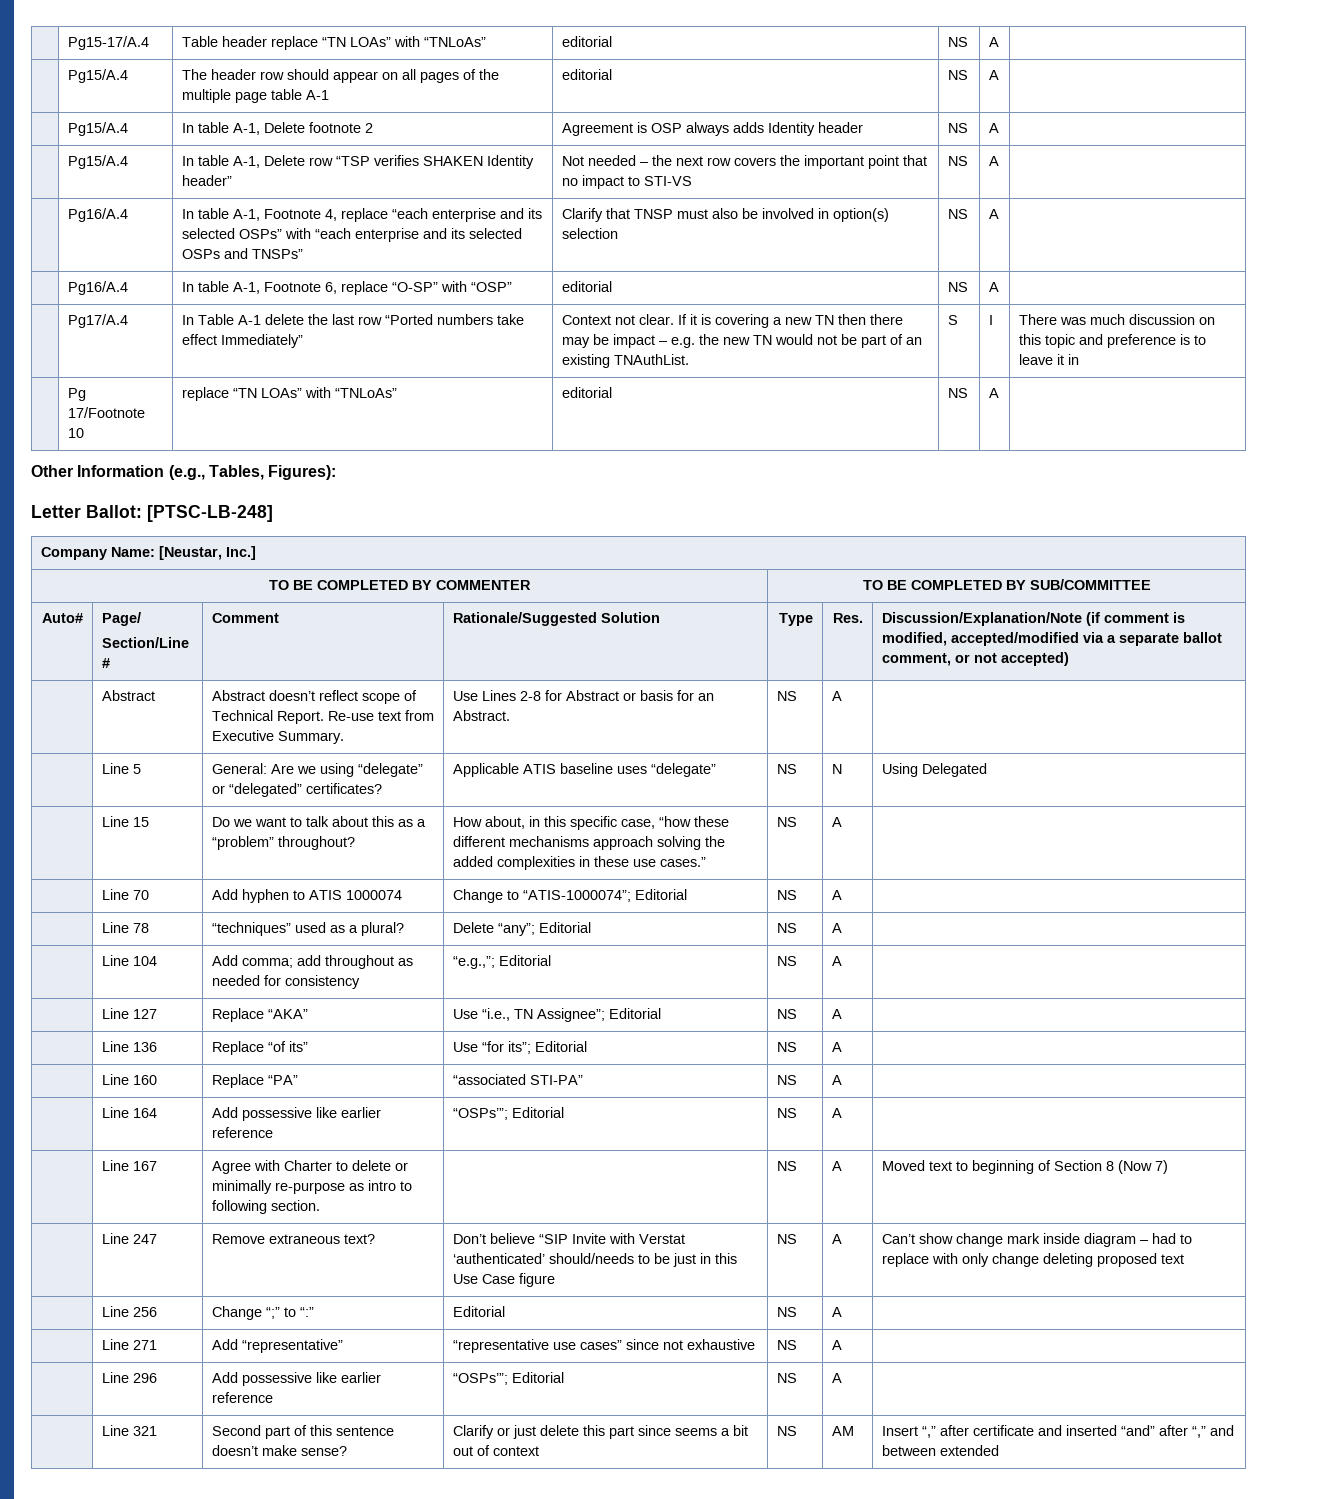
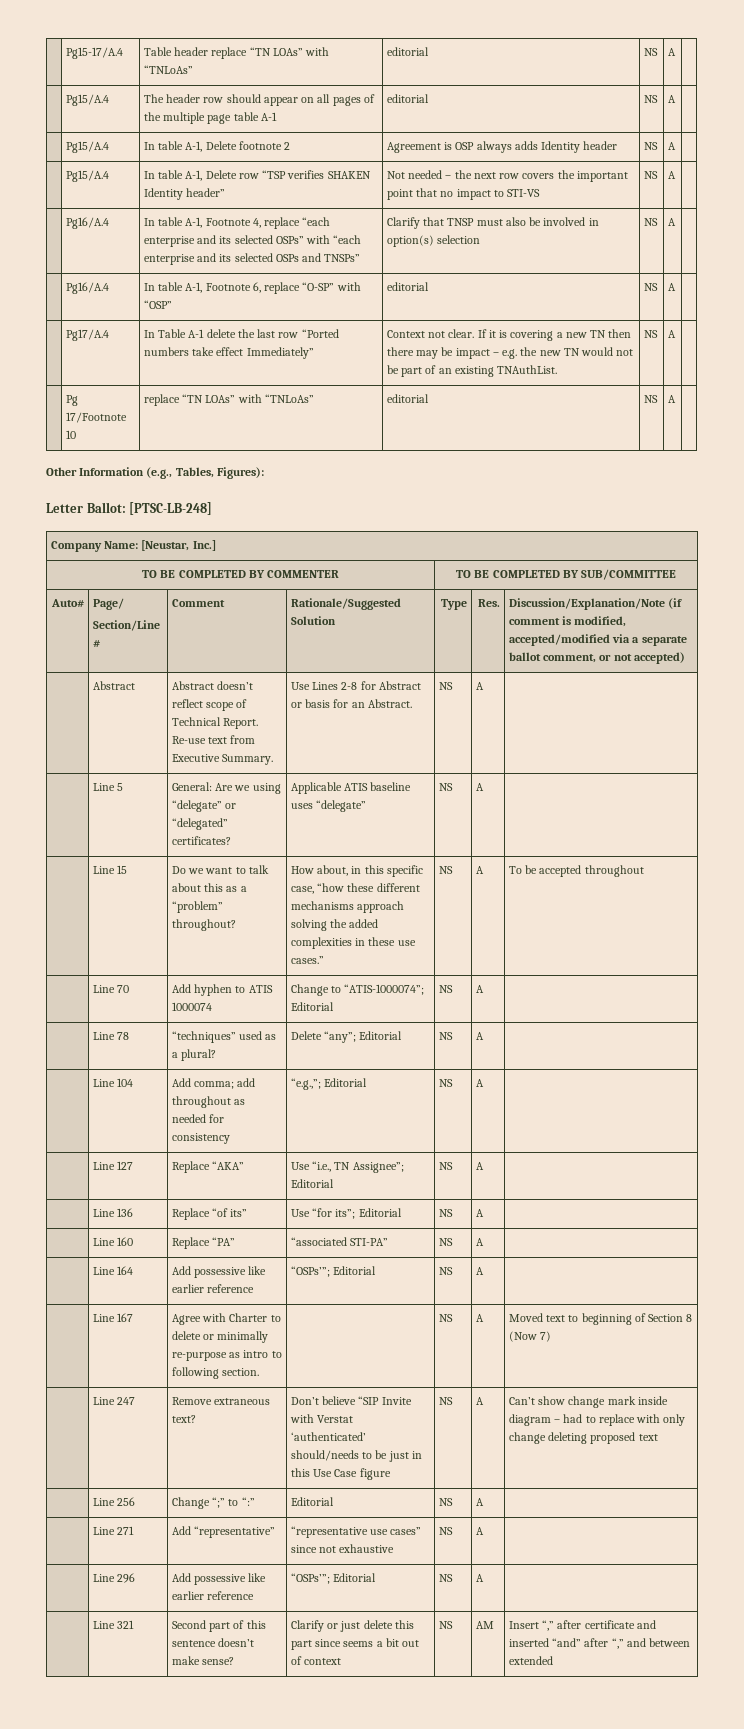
- If it is covering a new TN then there may be impact – e.g. the new TN would not be part of an existing TNAuthList. | S | I | There was much discussion on this topic and preference is to leave it in
+ If it is covering a new TN then there may be impact – e.g. the new TN would not be part of an existing TNAuthList. | NS | A
- | Line 5 | General: Are we using “delegate” or “delegated” certificates? | Applicable ATIS baseline uses “delegate” | NS | N | Using Delegated
+ | Line 5 | General: Are we using “delegate” or “delegated” certificates? | Applicable ATIS baseline uses “delegate” | NS | A |
- | Line 15 | Do we want to talk about this as a “problem” throughout? | How about, in this specific case, “how these different mechanisms approach solving the added complexities in these use cases.” | NS | A |
+ | Line 15 | Do we want to talk about this as a “problem” throughout? | How about, in this specific case, “how these different mechanisms approach solving the added complexities in these use cases.” | NS | A | To be accepted throughout

